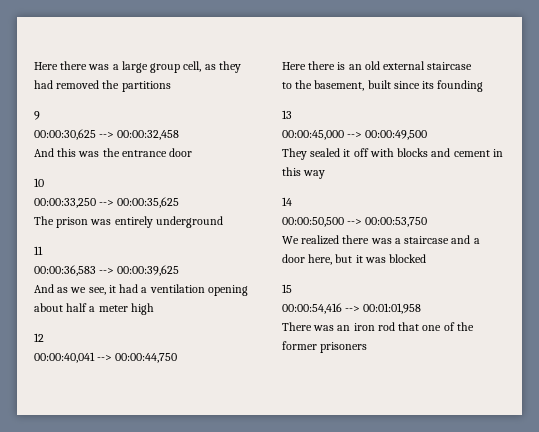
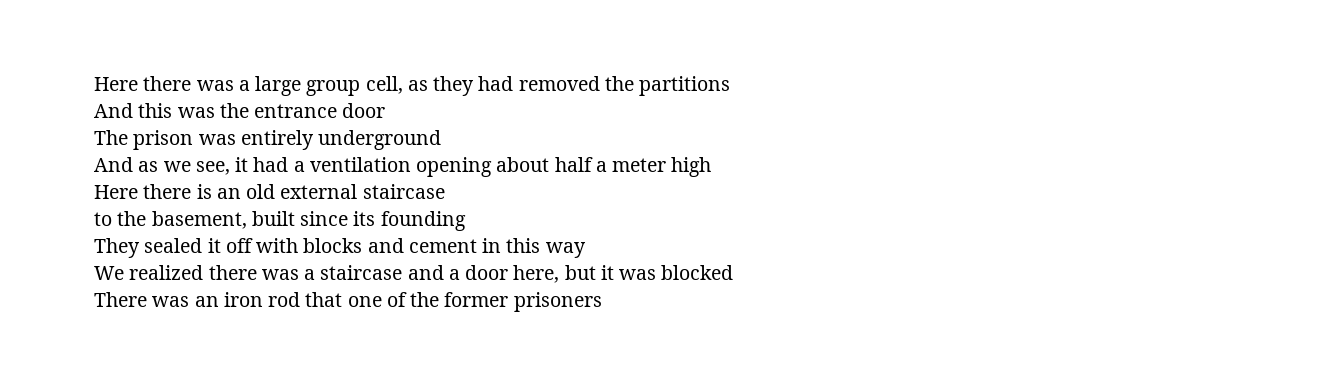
- 9
- 00:00:30,625 --> 00:00:32,458
- 10
- 00:00:33,250 --> 00:00:35,625
- 11
- 00:00:36,583 --> 00:00:39,625
- 12
- 00:00:40,041 --> 00:00:44,750
- 13
- 00:00:45,000 --> 00:00:49,500
- 14
- 00:00:50,500 --> 00:00:53,750
- 15
- 00:00:54,416 --> 00:01:01,958

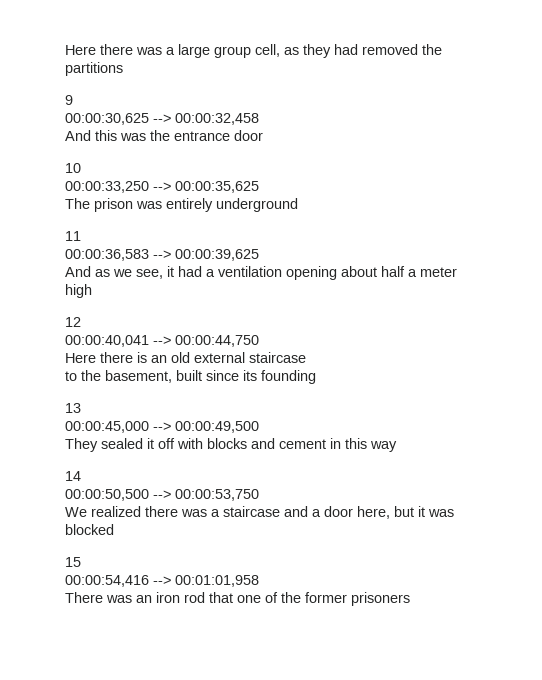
+ 9
+ 00:00:30,625 --> 00:00:32,458
+ 10
+ 00:00:33,250 --> 00:00:35,625
+ 11
+ 00:00:36,583 --> 00:00:39,625
+ 12
+ 00:00:40,041 --> 00:00:44,750
+ 13
+ 00:00:45,000 --> 00:00:49,500
+ 14
+ 00:00:50,500 --> 00:00:53,750
+ 15
+ 00:00:54,416 --> 00:01:01,958

